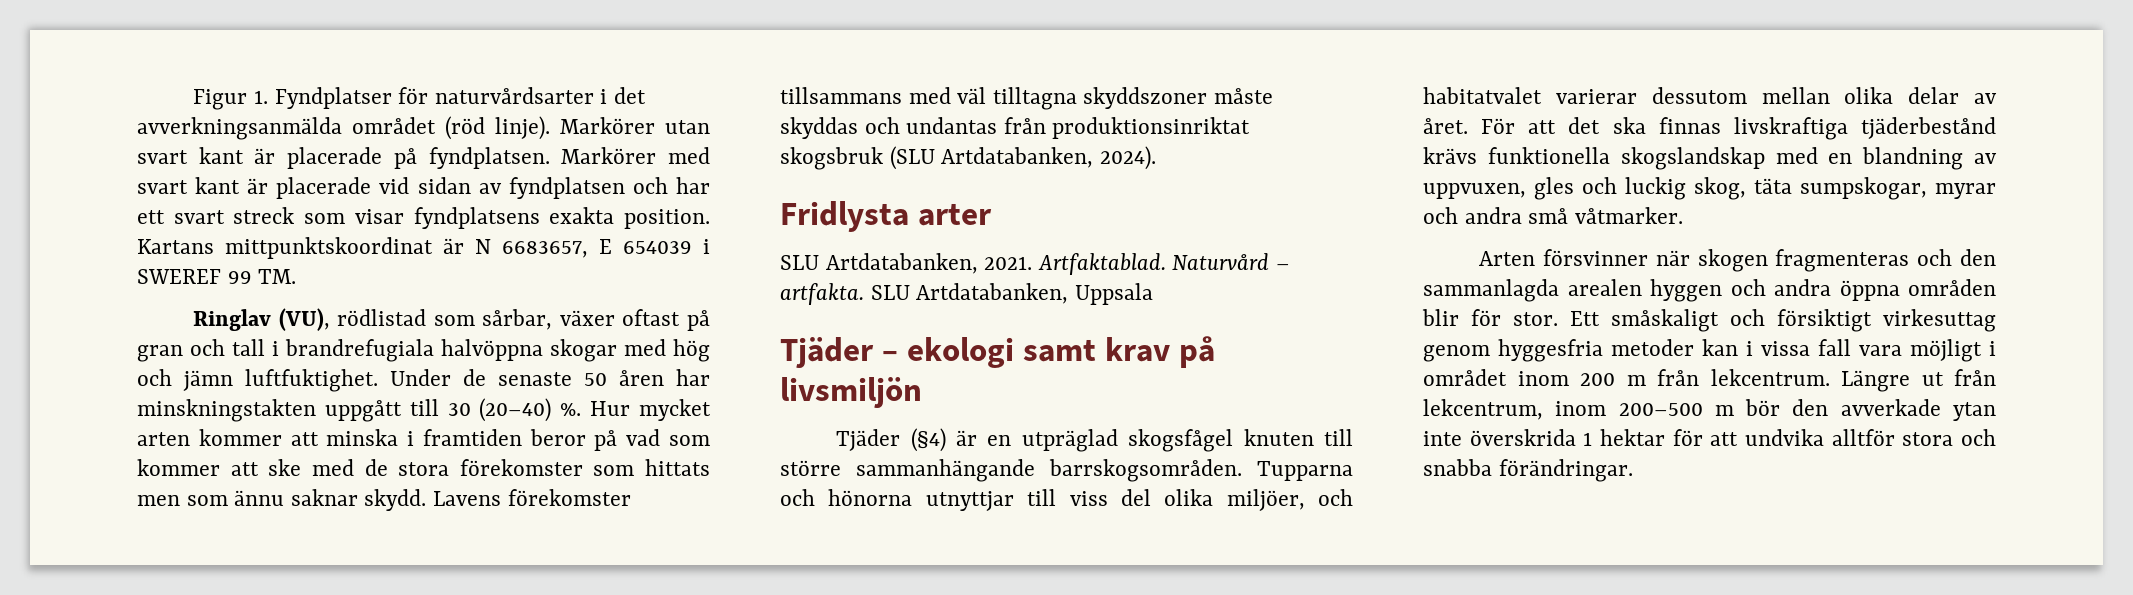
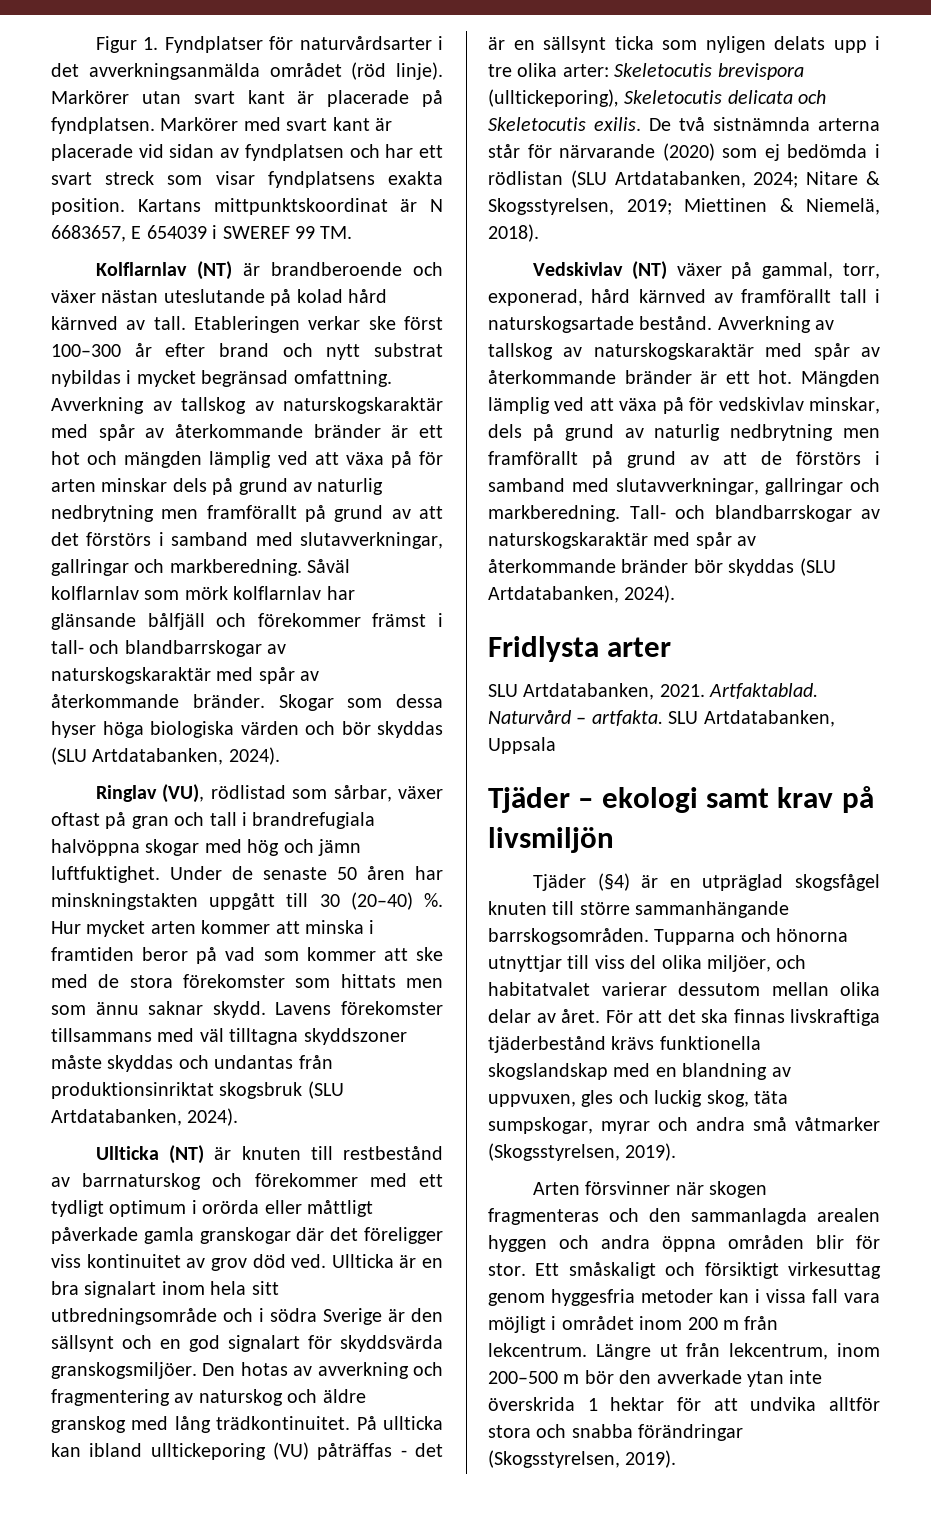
+ Kolflarnlav (NT) är brandberoende och växer nästan uteslutande på kolad hård kärnved av tall. Etableringen verkar ske först 100–300 år efter brand och nytt substrat nybildas i mycket begränsad omfattning. Avverkning av tallskog av naturskogskaraktär med spår av återkommande bränder är ett hot och mängden lämplig ved att växa på för arten minskar dels på grund av naturlig nedbrytning men framförallt på grund av att det förstörs i samband med slutavverkningar, gallringar och markberedning. Såväl kolflarnlav som mörk kolflarnlav har glänsande bålfjäll och förekommer främst i tall- och blandbarrskogar av naturskogskaraktär med spår av återkommande bränder. Skogar som dessa hyser höga biologiska värden och bör skyddas (SLU Artdatabanken, 2024).
+ Ullticka (NT) är knuten till restbestånd av barrnaturskog och förekommer med ett tydligt optimum i orörda eller måttligt påverkade gamla granskogar där det föreligger viss kontinuitet av grov död ved. Ullticka är en bra signalart inom hela sitt utbredningsområde och i södra Sverige är den sällsynt och en god signalart för skyddsvärda granskogsmiljöer. Den hotas av avverkning och fragmentering av naturskog och äldre granskog med lång trädkontinuitet. På ullticka kan ibland ulltickeporing (VU) påträffas - det är en sällsynt ticka som nyligen delats upp i tre olika arter: Skeletocutis brevispora (ulltickeporing), Skeletocutis delicata och Skeletocutis exilis. De två sistnämnda arterna står för närvarande (2020) som ej bedömda i rödlistan (SLU Artdatabanken, 2024; Nitare & Skogsstyrelsen, 2019; Miettinen & Niemelä, 2018).
+ Vedskivlav (NT) växer på gammal, torr, exponerad, hård kärnved av framförallt tall i naturskogsartade bestånd. Avverkning av tallskog av naturskogskaraktär med spår av återkommande bränder är ett hot. Mängden lämplig ved att växa på för vedskivlav minskar, dels på grund av naturlig nedbrytning men framförallt på grund av att de förstörs i samband med slutavverkningar, gallringar och markberedning. Tall- och blandbarrskogar av naturskogskaraktär med spår av återkommande bränder bör skyddas (SLU Artdatabanken, 2024).
- För att det ska finnas livskraftiga tjäderbestånd krävs funktionella skogslandskap med en blandning av uppvuxen, gles och luckig skog, täta sumpskogar, myrar och andra små våtmarker.
+ För att det ska finnas livskraftiga tjäderbestånd krävs funktionella skogslandskap med en blandning av uppvuxen, gles och luckig skog, täta sumpskogar, myrar och andra små våtmarker (Skogsstyrelsen, 2019).
- Längre ut från lekcentrum, inom 200–500 m bör den avverkade ytan inte överskrida 1 hektar för att undvika alltför stora och snabba förändringar.
+ Längre ut från lekcentrum, inom 200–500 m bör den avverkade ytan inte överskrida 1 hektar för att undvika alltför stora och snabba förändringar (Skogsstyrelsen, 2019).

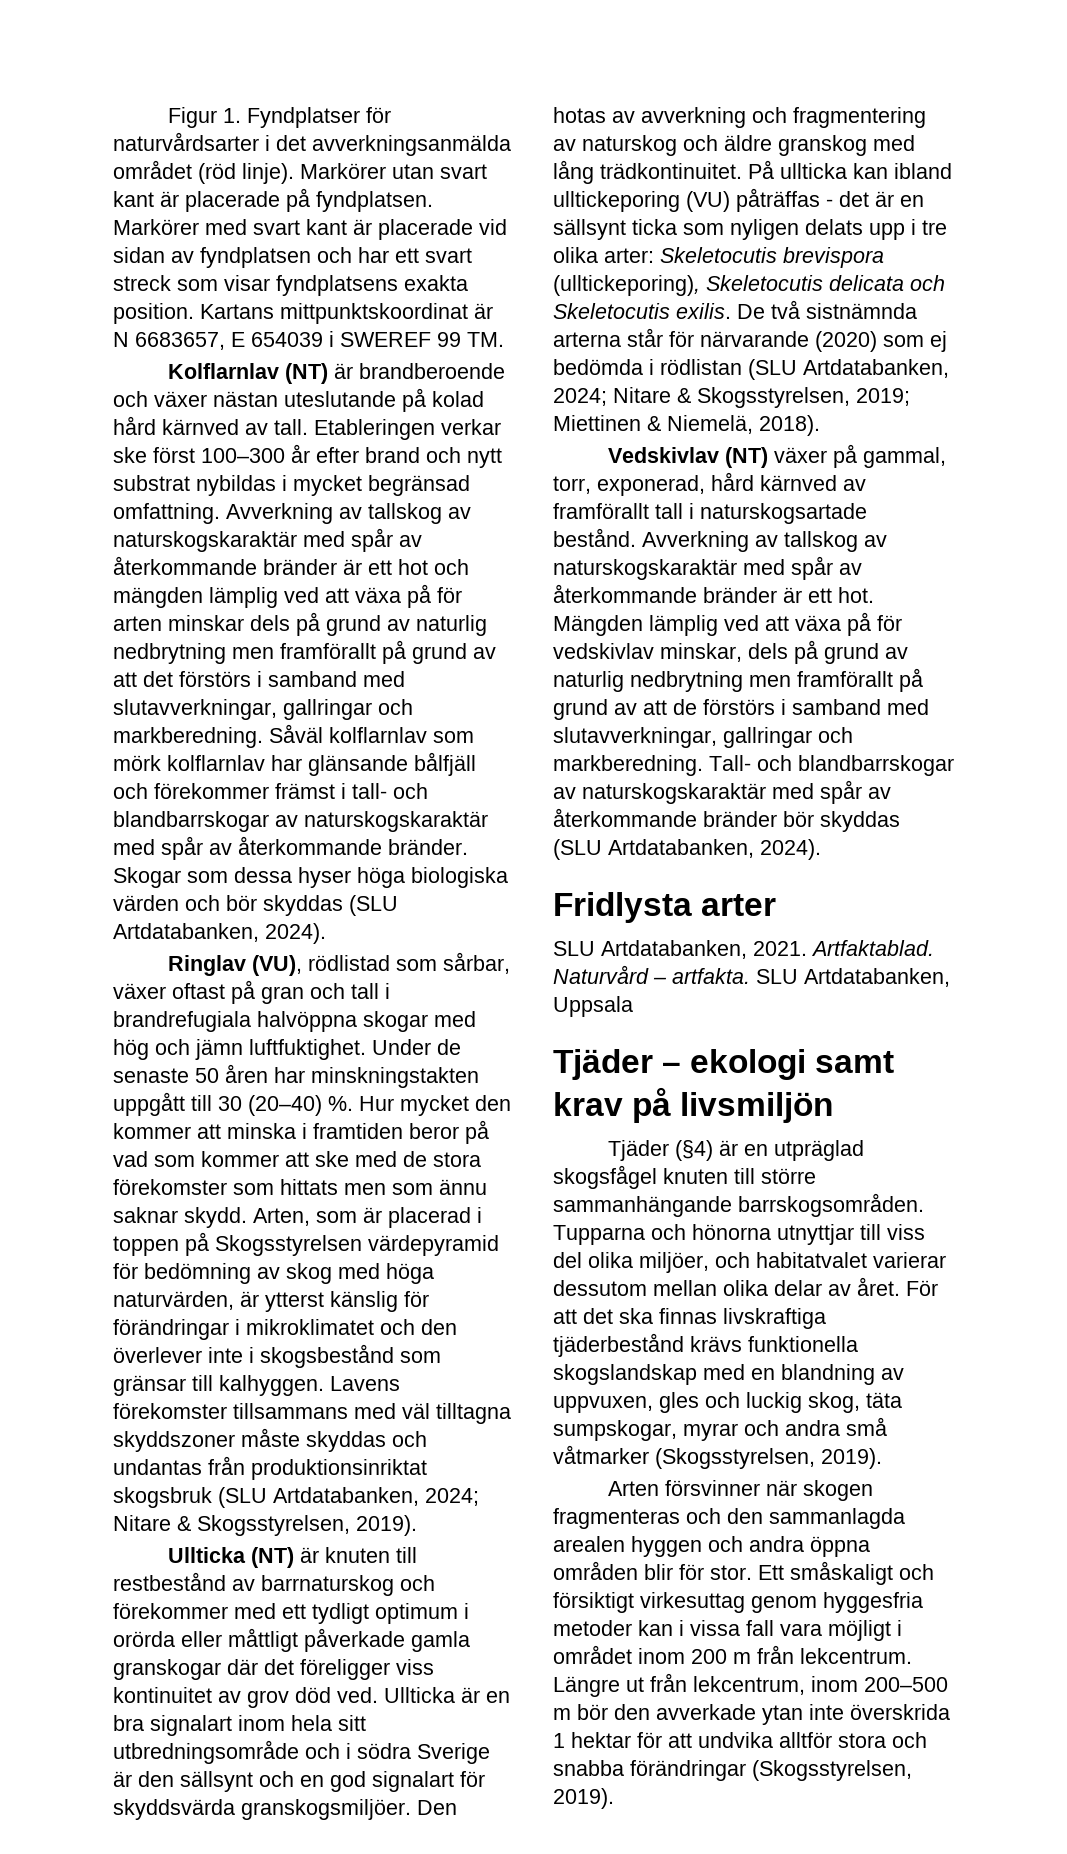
- Hur mycket arten kommer att minska i framtiden beror på vad som kommer att ske med de stora förekomster som hittats men som ännu saknar skydd.
+ Hur mycket den kommer att minska i framtiden beror på vad som kommer att ske med de stora förekomster som hittats men som ännu saknar skydd.
+ Arten, som är placerad i toppen på Skogsstyrelsen värdepyramid för bedömning av skog med höga naturvärden, är ytterst känslig för förändringar i mikroklimatet och den överlever inte i skogsbestånd som gränsar till kalhyggen.
- Lavens förekomster tillsammans med väl tilltagna skyddszoner måste skyddas och undantas från produktionsinriktat skogsbruk (SLU Artdatabanken, 2024).
+ Lavens förekomster tillsammans med väl tilltagna skyddszoner måste skyddas och undantas från produktionsinriktat skogsbruk (SLU Artdatabanken, 2024; Nitare & Skogsstyrelsen, 2019).

